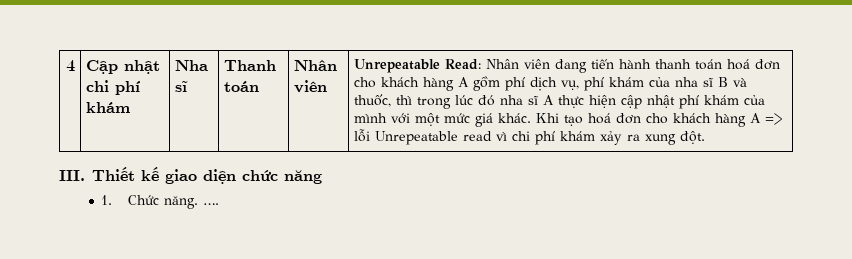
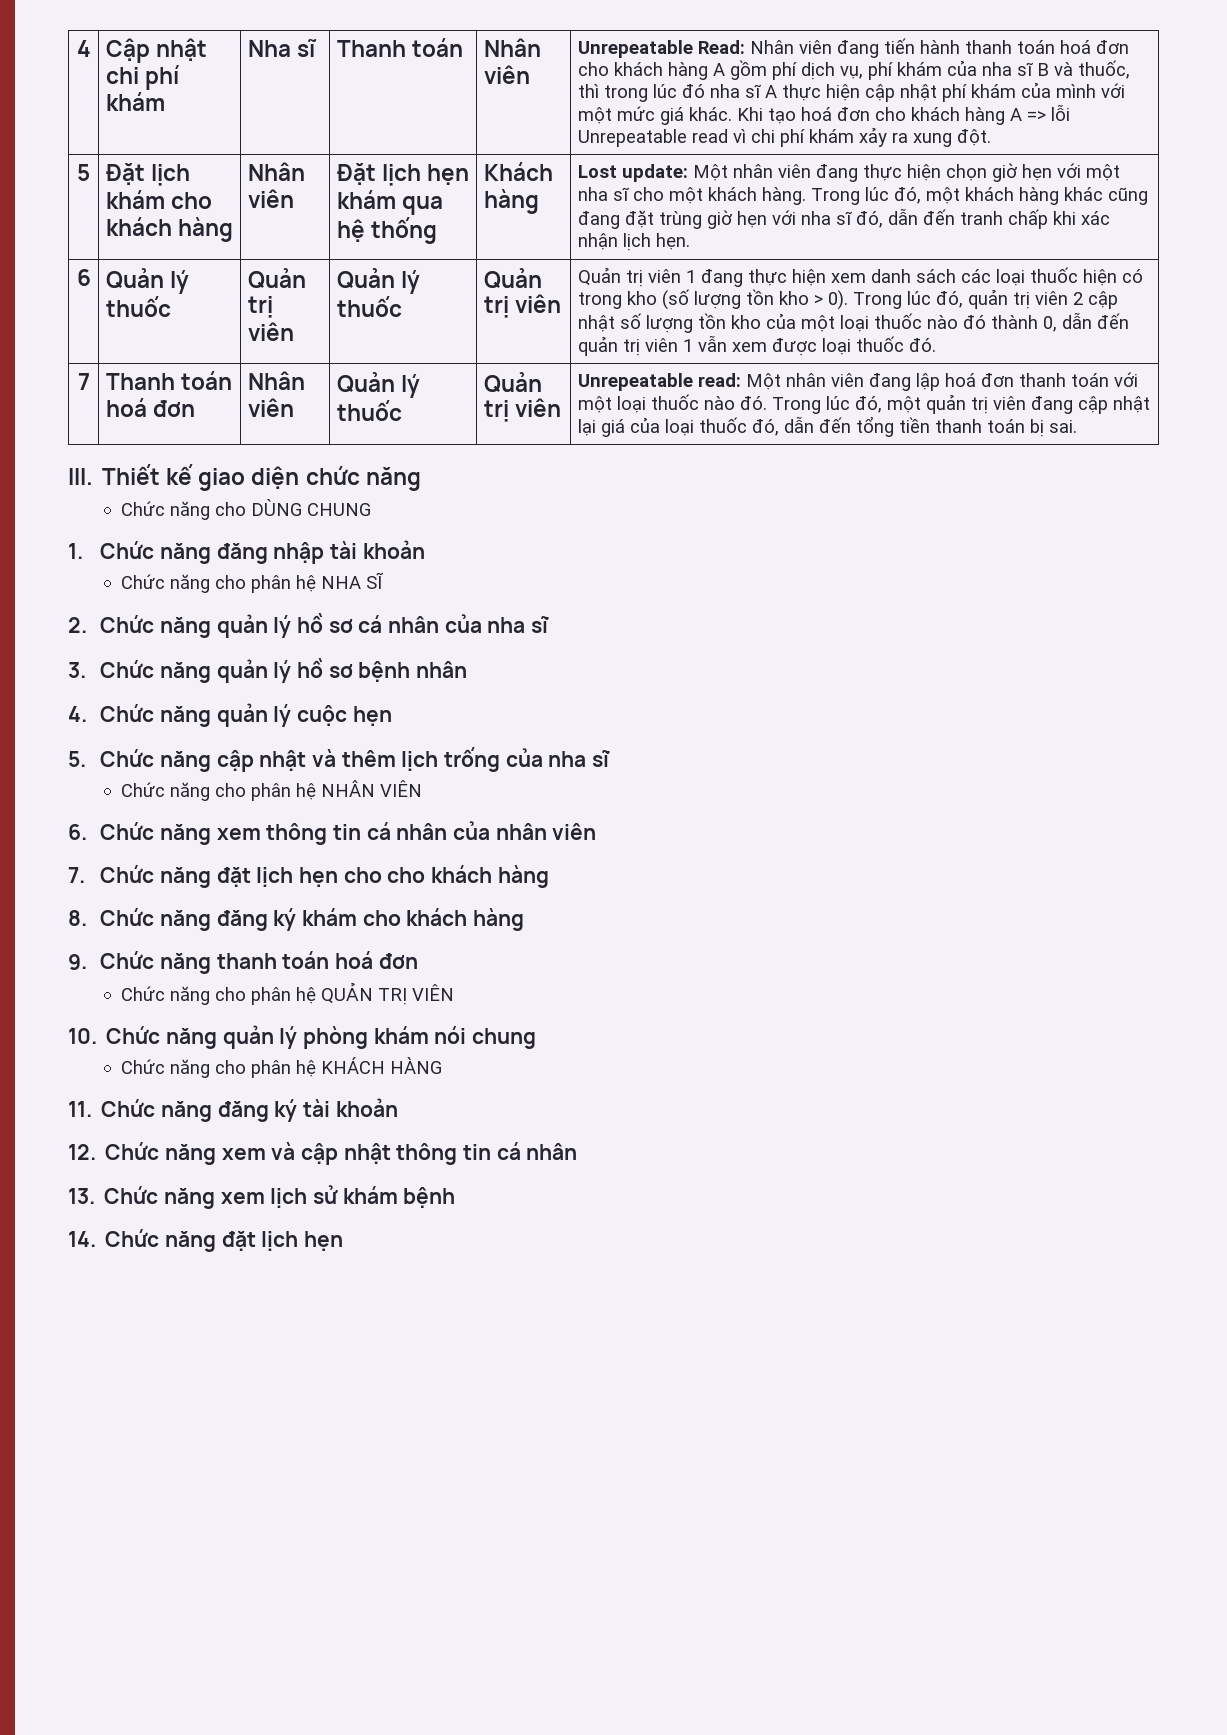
+ 5 | Đặt lịch khám cho khách hàng | Nhân viên | Đặt lịch hẹn khám qua hệ thống | Khách hàng | Lost update: Một nhân viên đang thực hiện chọn giờ hẹn với một nha sĩ cho một khách hàng. Trong lúc đó, một khách hàng khác cũng đang đặt trùng giờ hẹn với nha sĩ đó, dẫn đến tranh chấp khi xác nhận lịch hẹn.
+ 6 | Quản lý thuốc | Quản trị viên | Quản lý thuốc | Quản trị viên | Quản trị viên 1 đang thực hiện xem danh sách các loại thuốc hiện có trong kho (số lượng tồn kho > 0). Trong lúc đó, quản trị viên 2 cập nhật số lượng tồn kho của một loại thuốc nào đó thành 0, dẫn đến quản trị viên 1 vẫn xem được loại thuốc đó.
+ 7 | Thanh toán hoá đơn | Nhân viên | Quản lý thuốc | Quản trị viên | Unrepeatable read: Một nhân viên đang lập hoá đơn thanh toán với một loại thuốc nào đó. Trong lúc đó, một quản trị viên đang cập nhật lại giá của loại thuốc đó, dẫn đến tổng tiền thanh toán bị sai.
- 1. Chức năng. ….
+ Chức năng cho DÙNG CHUNG
+ 1. Chức năng đăng nhập tài khoản
+ Chức năng cho phân hệ NHA SĨ
+ 2. Chức năng quản lý hồ sơ cá nhân của nha sĩ
+ 3. Chức năng quản lý hồ sơ bệnh nhân
+ 4. Chức năng quản lý cuộc hẹn
+ 5. Chức năng cập nhật và thêm lịch trống của nha sĩ
+ Chức năng cho phân hệ NHÂN VIÊN
+ 6. Chức năng xem thông tin cá nhân của nhân viên
+ 7. Chức năng đặt lịch hẹn cho cho khách hàng
+ 8. Chức năng đăng ký khám cho khách hàng
+ 9. Chức năng thanh toán hoá đơn
+ Chức năng cho phân hệ QUẢN TRỊ VIÊN
+ 10. Chức năng quản lý phòng khám nói chung
+ Chức năng cho phân hệ KHÁCH HÀNG
+ 11. Chức năng đăng ký tài khoản
+ 12. Chức năng xem và cập nhật thông tin cá nhân
+ 13. Chức năng xem lịch sử khám bệnh
+ 14. Chức năng đặt lịch hẹn

